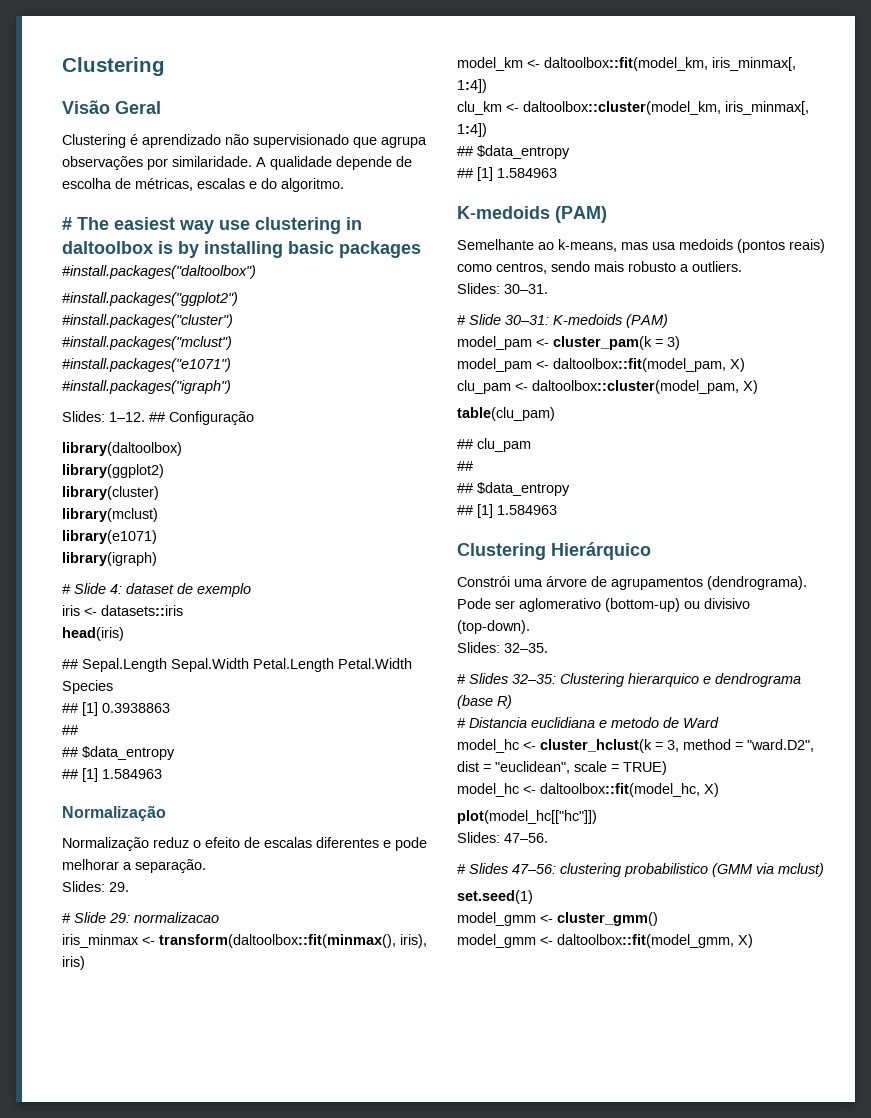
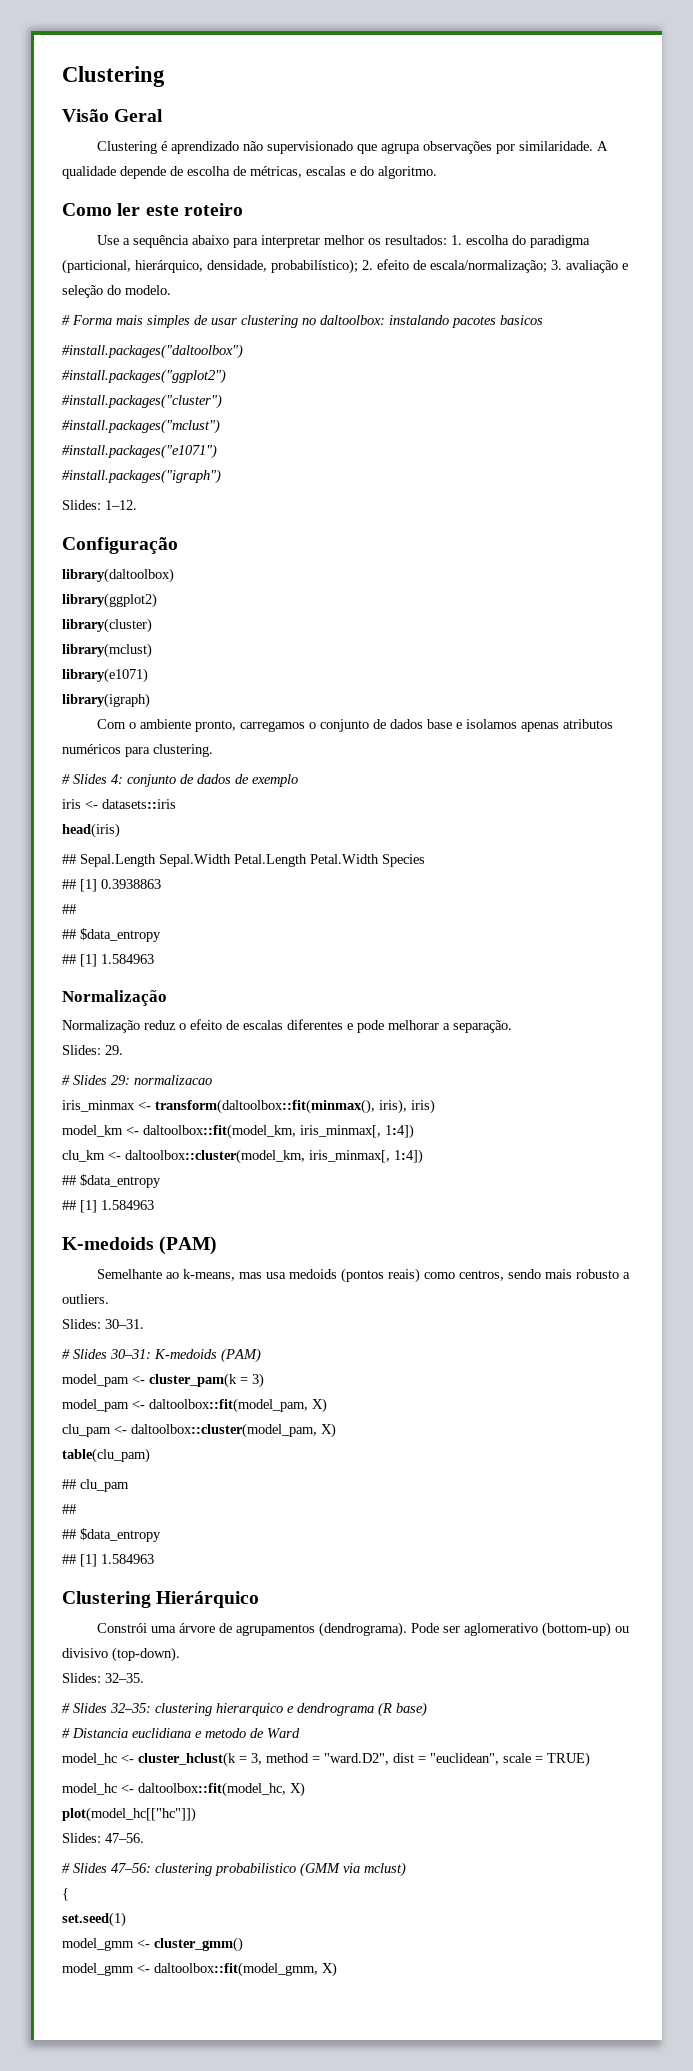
- # The easiest way use clustering in daltoolbox is by installing basic packages
+ Como ler este roteiro
+ Use a sequência abaixo para interpretar melhor os resultados: 1. escolha do paradigma (particional, hierárquico, densidade, probabilístico); 2. efeito de escala/normalização; 3. avaliação e seleção do modelo.
+ # Forma mais simples de usar clustering no daltoolbox: instalando pacotes basicos
- Slides: 1–12. ## Configuração
+ Slides: 1–12.
+ Configuração
- # Slide 4: dataset de exemplo
+ Com o ambiente pronto, carregamos o conjunto de dados base e isolamos apenas atributos numéricos para clustering.
+ # Slides 4: conjunto de dados de exemplo
- # Slide 29: normalizacao
+ # Slides 29: normalizacao
- # Slide 30–31: K-medoids (PAM)
+ # Slides 30–31: K-medoids (PAM)
- # Slides 32–35: Clustering hierarquico e dendrograma (base R)
+ # Slides 32–35: clustering hierarquico e dendrograma (R base)
+ {

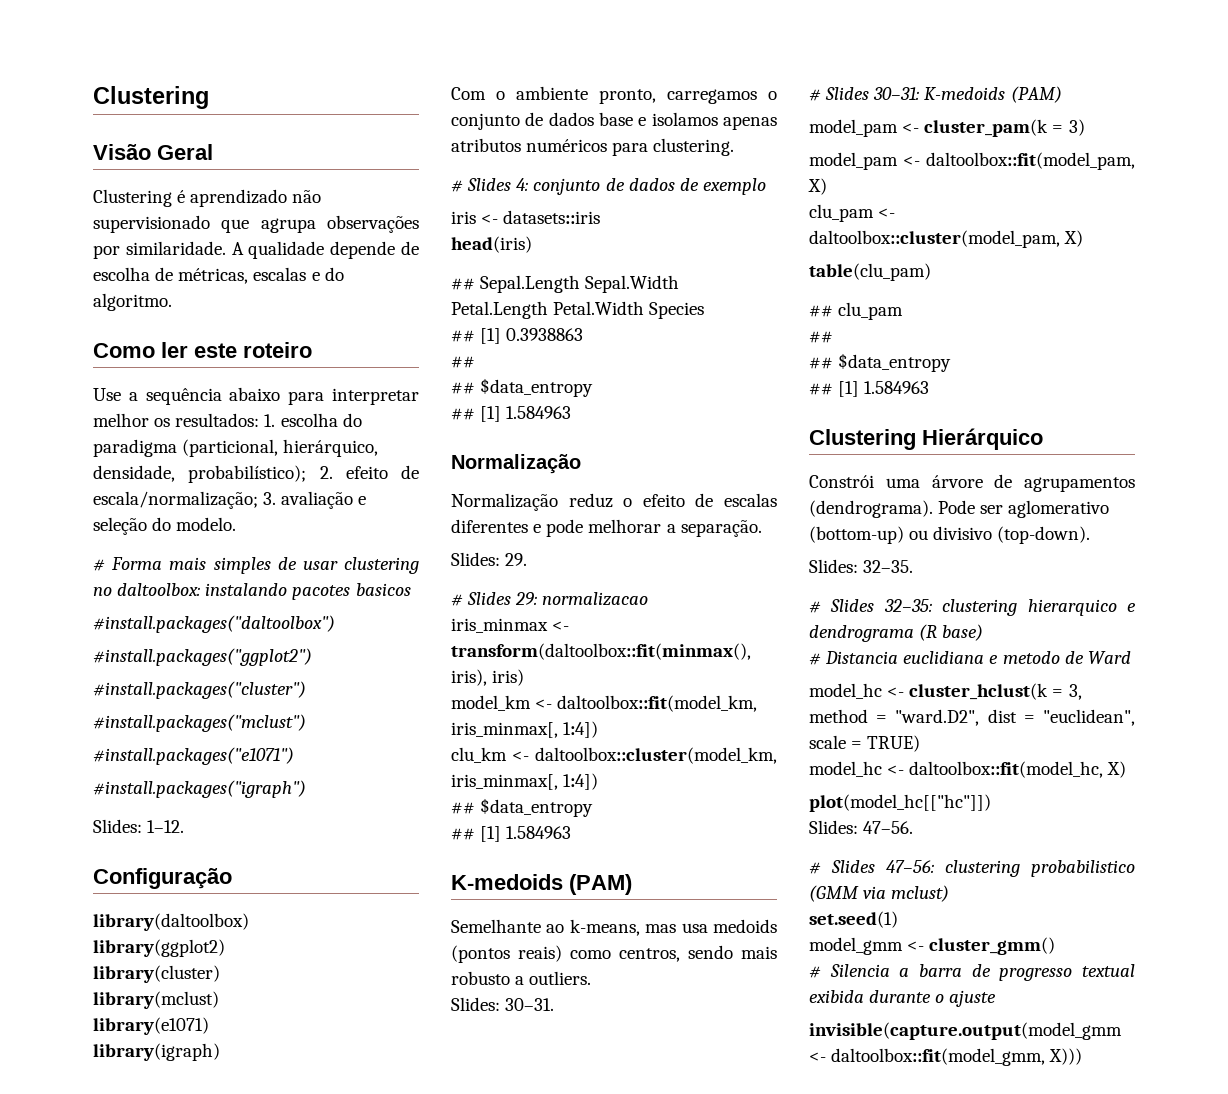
- {
- model_gmm <- daltoolbox::fit(model_gmm, X)
+ # Silencia a barra de progresso textual exibida durante o ajuste
+ invisible(capture.output(model_gmm <- daltoolbox::fit(model_gmm, X)))

